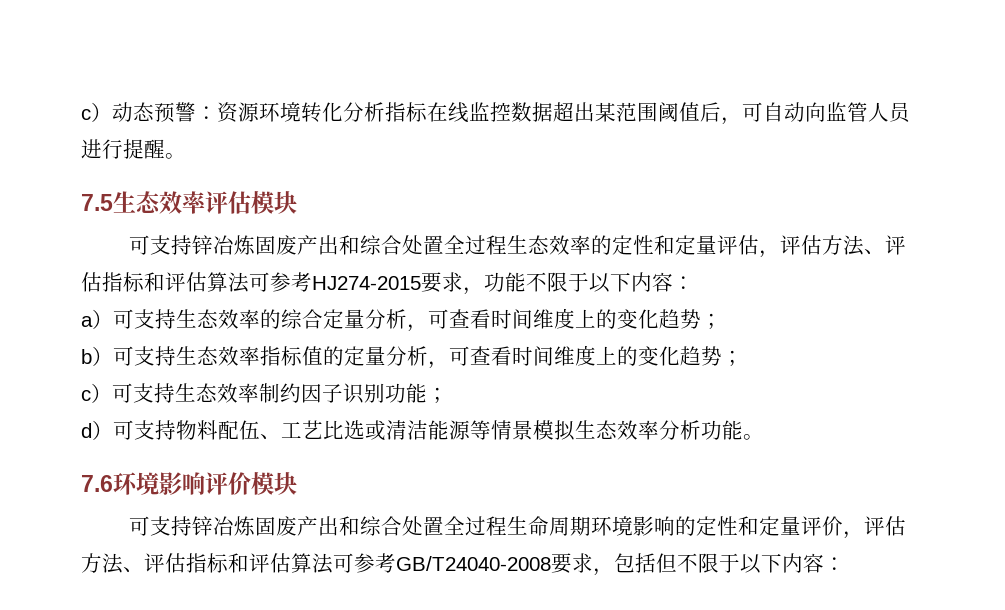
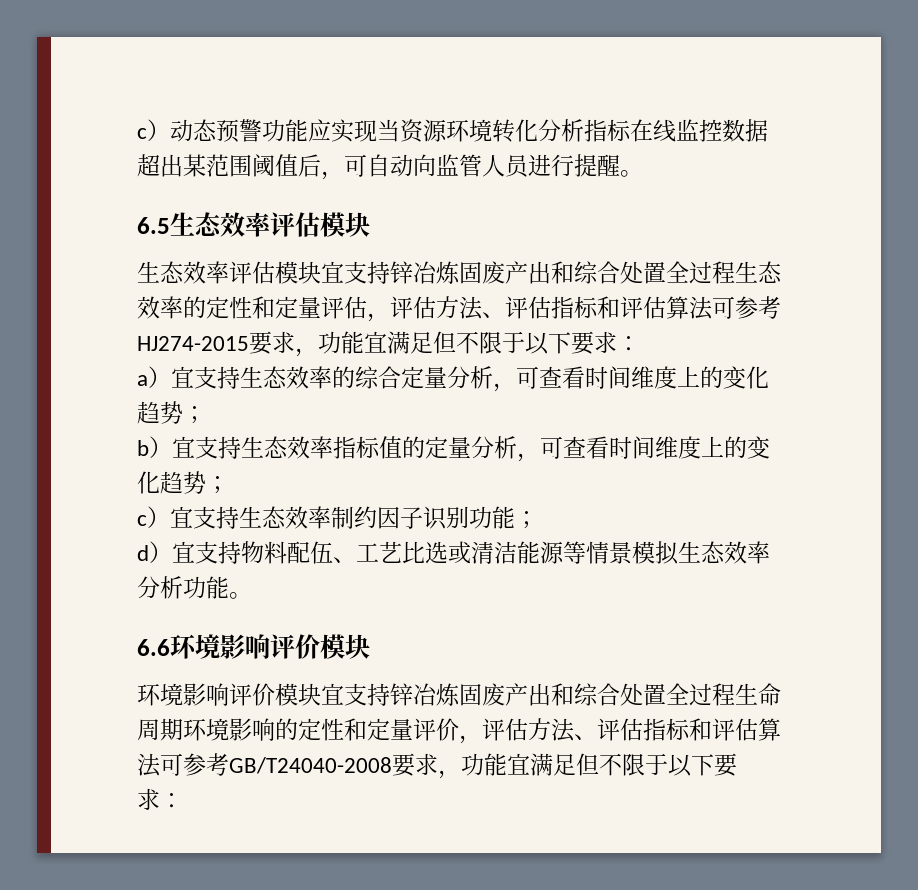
- c）动态预警：资源环境转化分析指标在线监控数据超出某范围阈值后，可自动向监管人员进行提醒。
+ c）动态预警功能应实现当资源环境转化分析指标在线监控数据超出某范围阈值后，可自动向监管人员进行提醒。
- 7.5生态效率评估模块
+ 6.5生态效率评估模块
- 可支持锌冶炼固废产出和综合处置全过程生态效率的定性和定量评估，评估方法、评估指标和评估算法可参考HJ274-2015要求，功能不限于以下内容：
+ 生态效率评估模块宜支持锌冶炼固废产出和综合处置全过程生态效率的定性和定量评估，评估方法、评估指标和评估算法可参考HJ274-2015要求，功能宜满足但不限于以下要求：
- a）可支持生态效率的综合定量分析，可查看时间维度上的变化趋势；
+ a）宜支持生态效率的综合定量分析，可查看时间维度上的变化趋势；
- b）可支持生态效率指标值的定量分析，可查看时间维度上的变化趋势；
+ b）宜支持生态效率指标值的定量分析，可查看时间维度上的变化趋势；
- c）可支持生态效率制约因子识别功能；
+ c）宜支持生态效率制约因子识别功能；
- d）可支持物料配伍、工艺比选或清洁能源等情景模拟生态效率分析功能。
+ d）宜支持物料配伍、工艺比选或清洁能源等情景模拟生态效率分析功能。
- 7.6环境影响评价模块
+ 6.6环境影响评价模块
- 可支持锌冶炼固废产出和综合处置全过程生命周期环境影响的定性和定量评价，评估方法、评估指标和评估算法可参考GB/T24040-2008要求，包括但不限于以下内容：
+ 环境影响评价模块宜支持锌冶炼固废产出和综合处置全过程生命周期环境影响的定性和定量评价，评估方法、评估指标和评估算法可参考GB/T24040-2008要求，功能宜满足但不限于以下要求：

